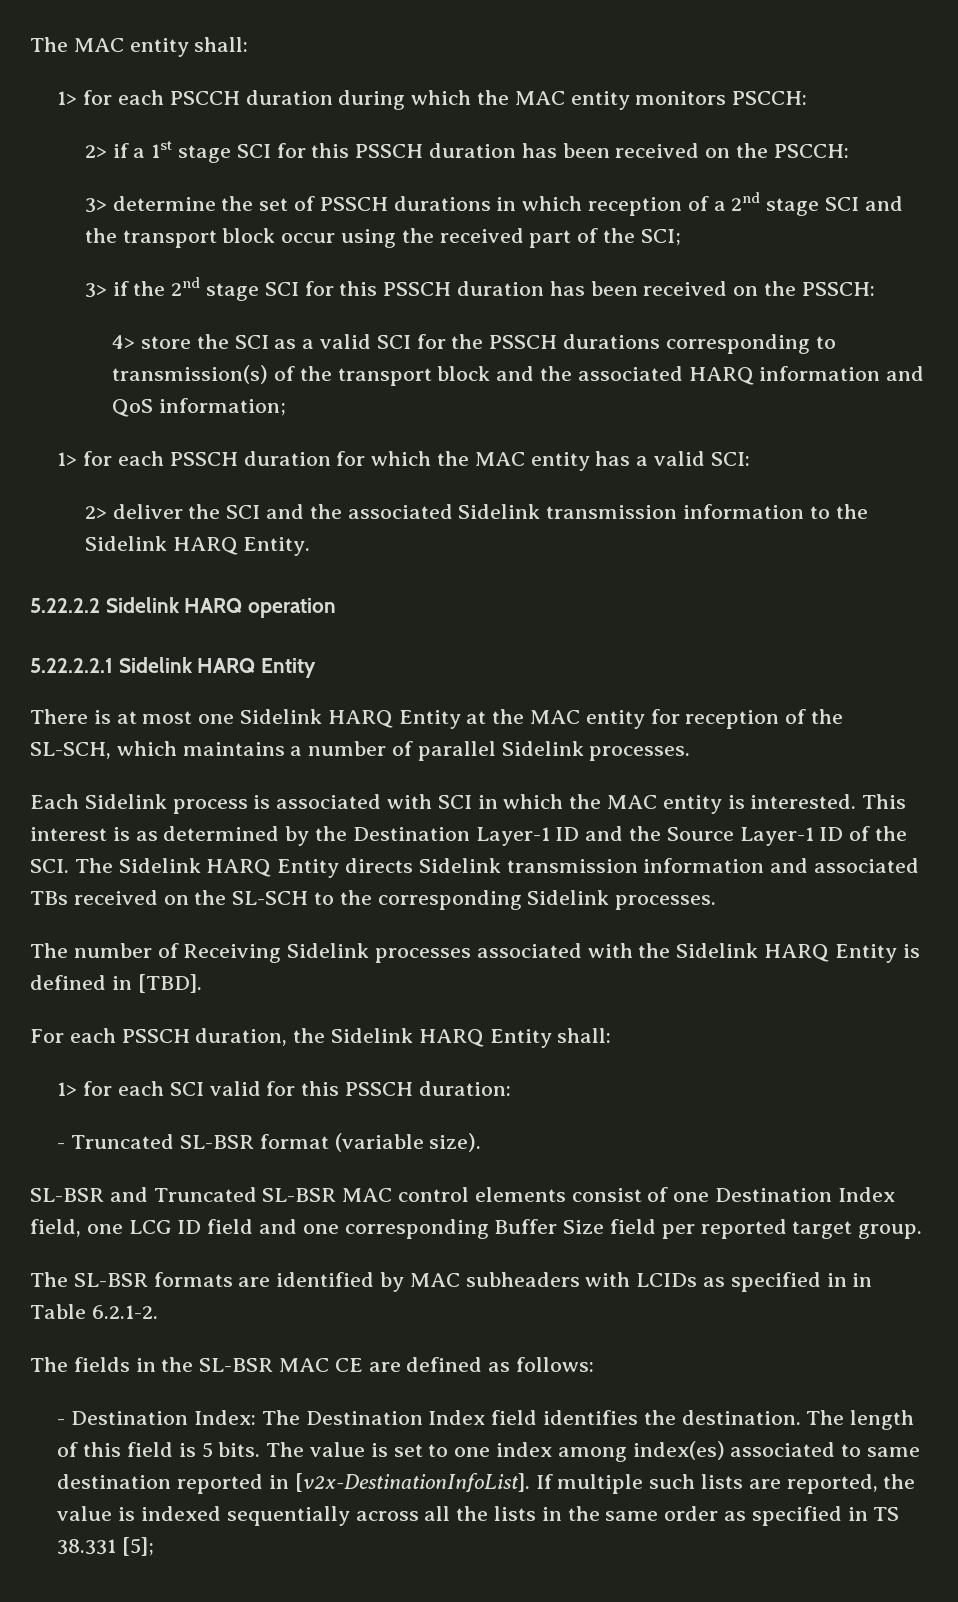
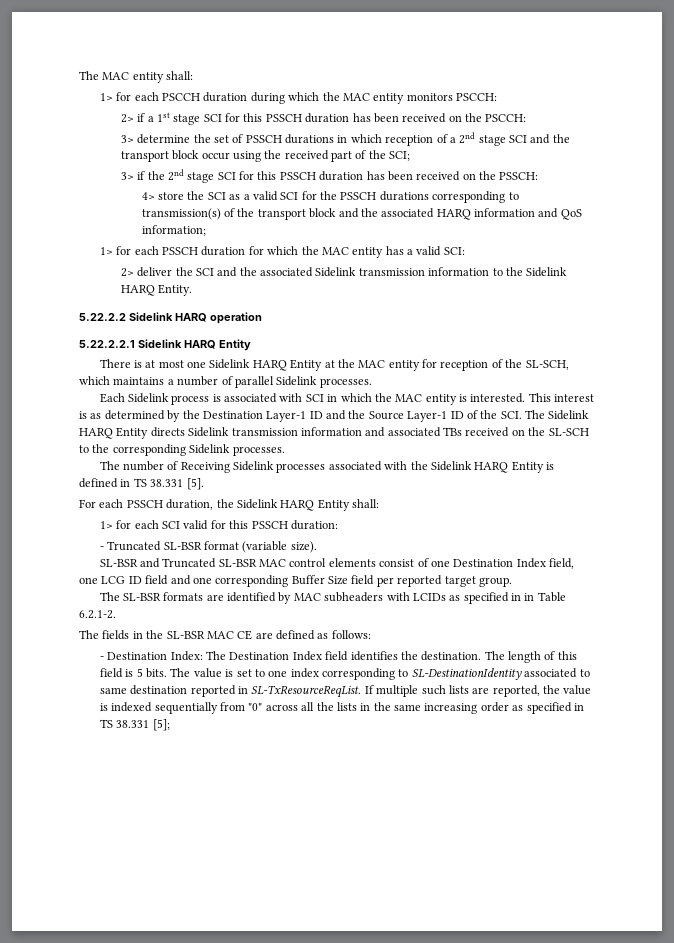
- The number of Receiving Sidelink processes associated with the Sidelink HARQ Entity is defined in [TBD].
+ The number of Receiving Sidelink processes associated with the Sidelink HARQ Entity is defined in TS 38.331 [5].
- The value is set to one index among index(es) associated to same destination reported in [v2x-DestinationInfoList].
+ The value is set to one index corresponding to SL-DestinationIdentity associated to same destination reported in SL-TxResourceReqList.
- If multiple such lists are reported, the value is indexed sequentially across all the lists in the same order as specified in TS 38.331 [5];
+ If multiple such lists are reported, the value is indexed sequentially from "0" across all the lists in the same increasing order as specified in TS 38.331 [5];

